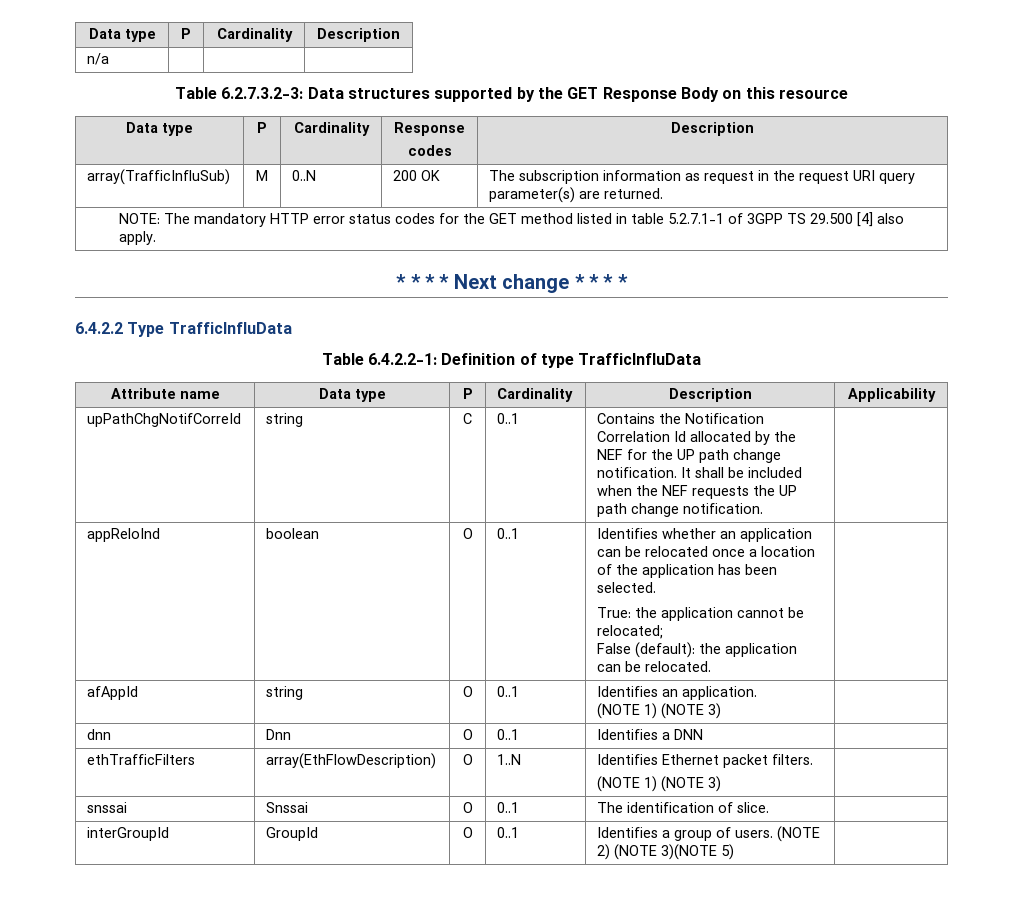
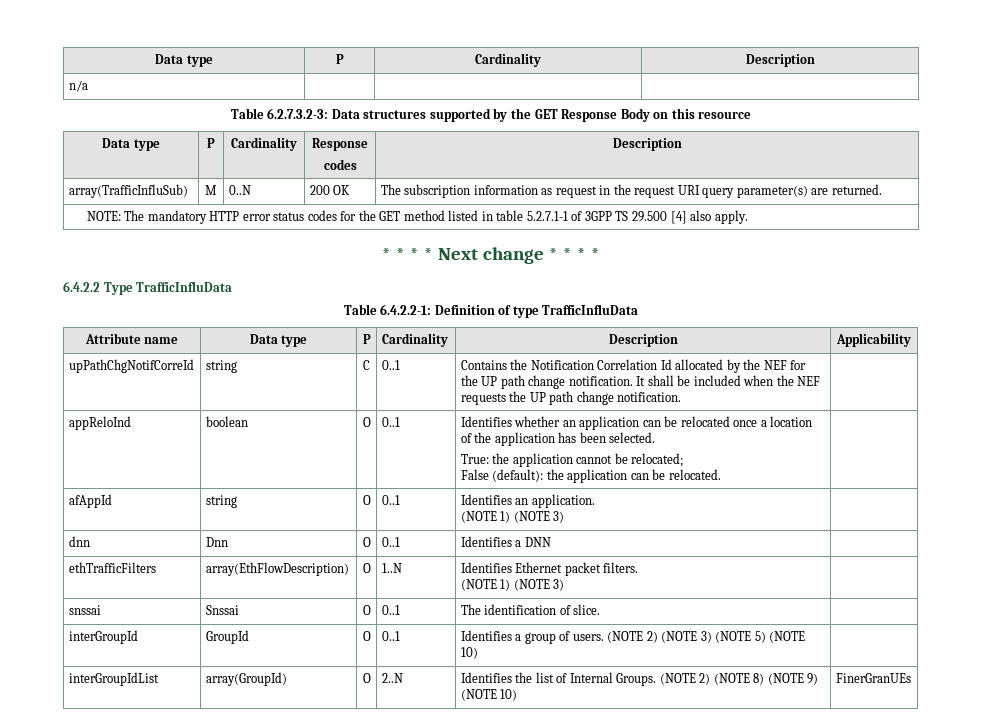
- interGroupId | GroupId | O | 0..1 | Identifies a group of users. (NOTE 2) (NOTE 3)(NOTE 5) |
+ interGroupId | GroupId | O | 0..1 | Identifies a group of users. (NOTE 2) (NOTE 3) (NOTE 5) (NOTE 10) |
+ interGroupIdList | array(GroupId) | O | 2..N | Identifies the list of Internal Groups. (NOTE 2) (NOTE 8) (NOTE 9) (NOTE 10) | FinerGranUEs

